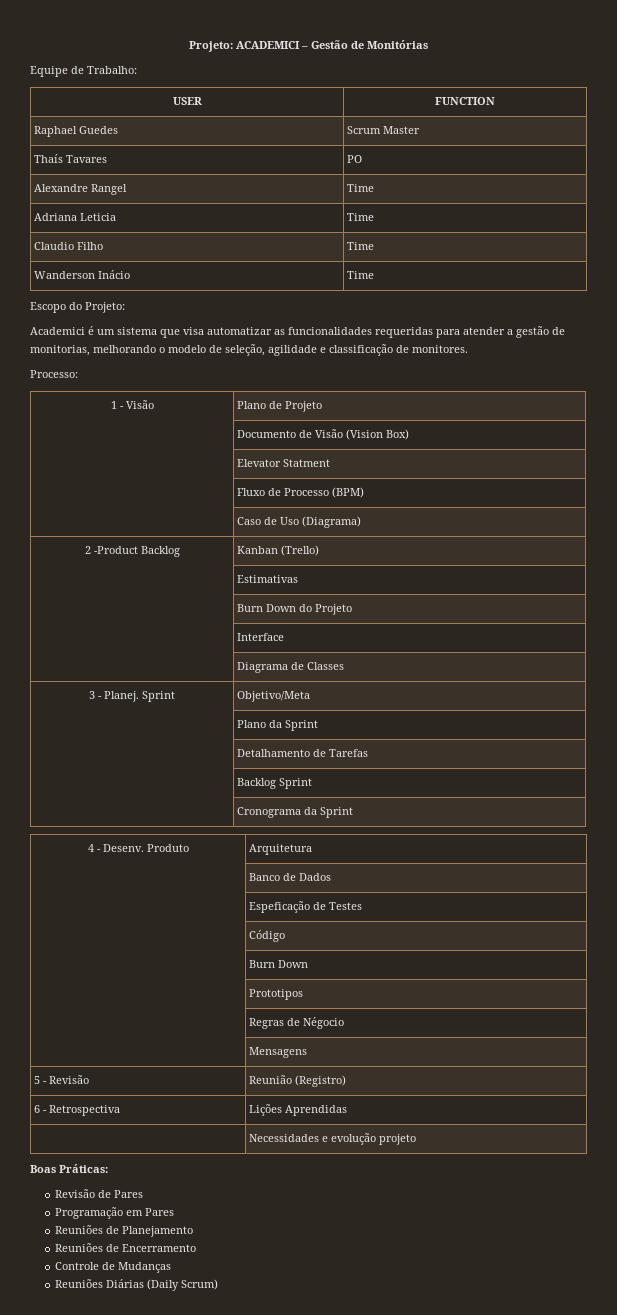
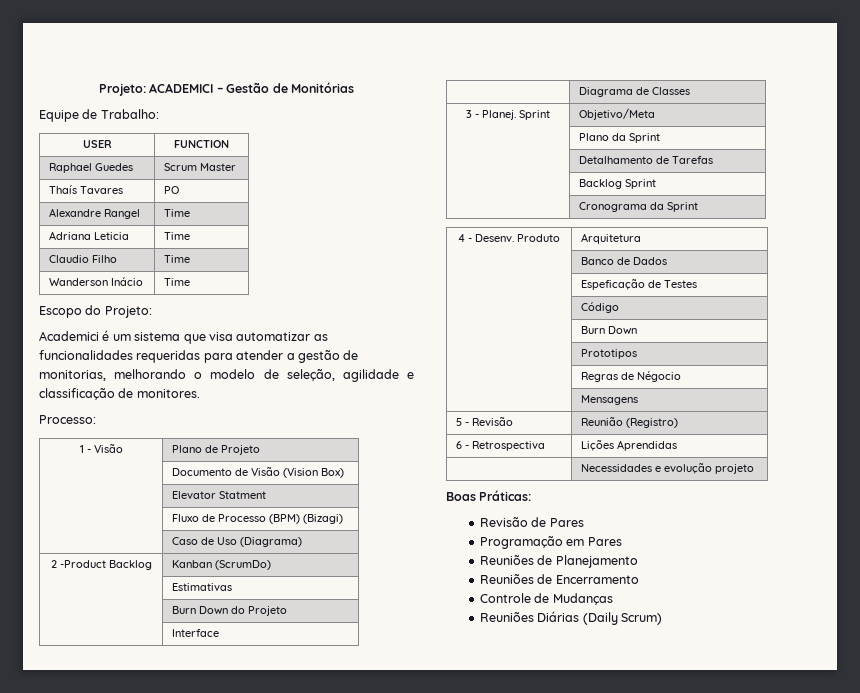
- | Fluxo de Processo (BPM)
+ | Fluxo de Processo (BPM) (Bizagi)
- 2 -Product Backlog | Kanban (Trello)
+ 2 -Product Backlog | Kanban (ScrumDo)

